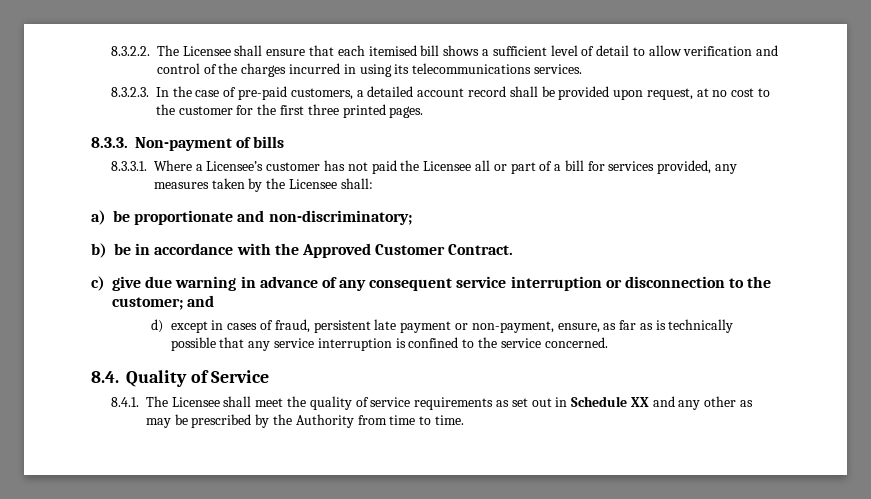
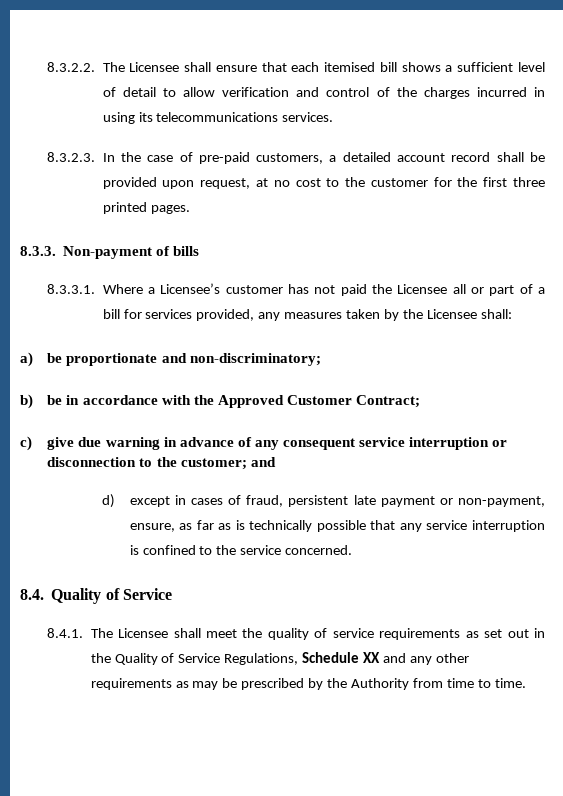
- b) be in accordance with the Approved Customer Contract.
+ b) be in accordance with the Approved Customer Contract;
- 8.4.1. The Licensee shall meet the quality of service requirements as set out in Schedule XX and any other as may be prescribed by the Authority from time to time.
+ 8.4.1. The Licensee shall meet the quality of service requirements as set out in the Quality of Service Regulations, Schedule XX and any other requirements as may be prescribed by the Authority from time to time.

